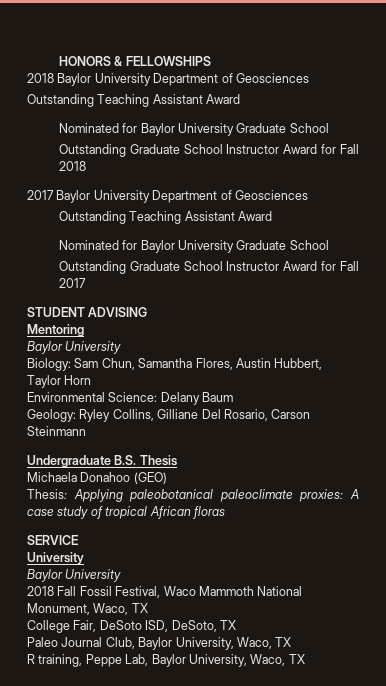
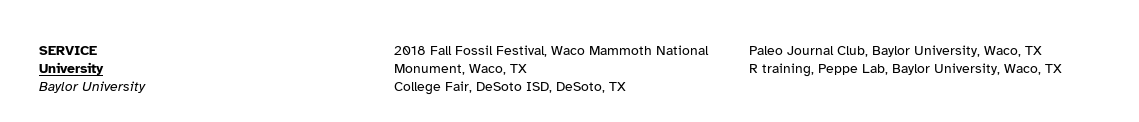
- HONORS & FELLOWSHIPS
- 2018 Baylor University Department of Geosciences
- Outstanding Teaching Assistant Award
- Nominated for Baylor University Graduate School
- Outstanding Graduate School Instructor Award for Fall 2018
- 2017 Baylor University Department of Geosciences
- Outstanding Teaching Assistant Award
- Nominated for Baylor University Graduate School
- Outstanding Graduate School Instructor Award for Fall 2017
- STUDENT ADVISING
- Mentoring
- Baylor University
- Biology: Sam Chun, Samantha Flores, Austin Hubbert, Taylor Horn
- Environmental Science: Delany Baum
- Geology: Ryley Collins, Gilliane Del Rosario, Carson Steinmann
- Undergraduate B.S. Thesis
- Michaela Donahoo (GEO)
- Thesis: Applying paleobotanical paleoclimate proxies: A case study of tropical African floras

